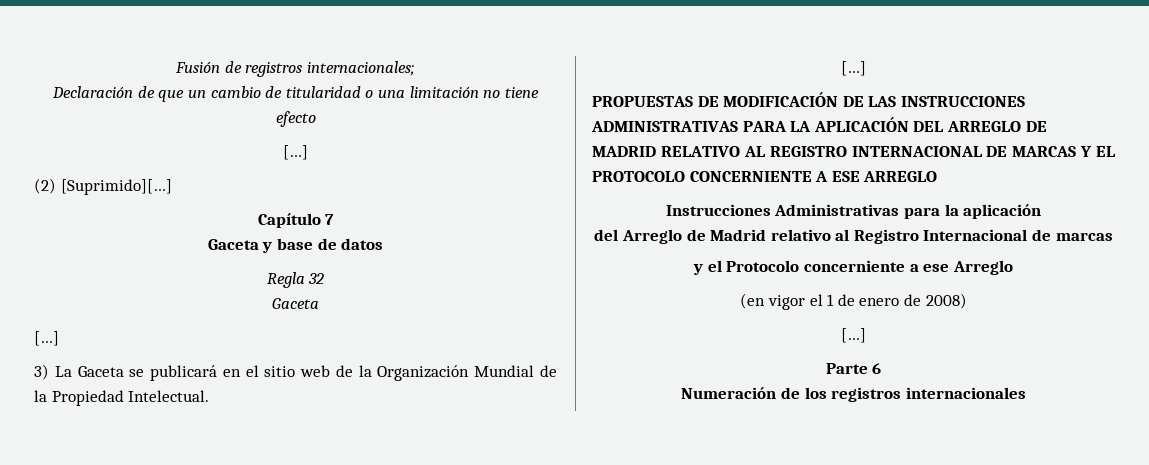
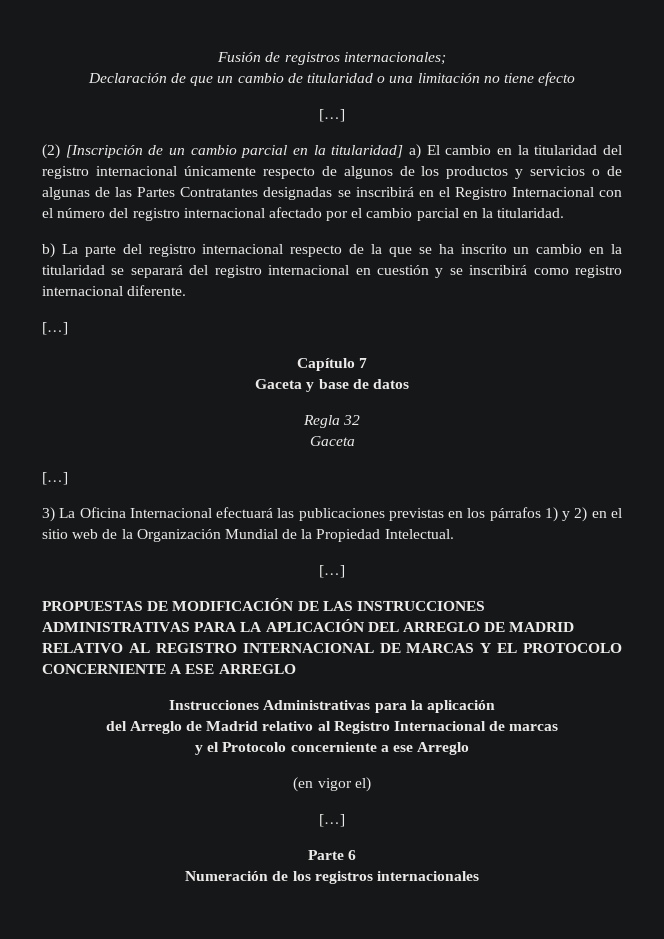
- (2) [Suprimido][…]
+ (2) [Inscripción de un cambio parcial en la titularidad] a) El cambio en la titularidad del registro internacional únicamente respecto de algunos de los productos y servicios o de algunas de las Partes Contratantes designadas se inscribirá en el Registro Internacional con el número del registro internacional afectado por el cambio parcial en la titularidad.
+ b) La parte del registro internacional respecto de la que se ha inscrito un cambio en la titularidad se separará del registro internacional en cuestión y se inscribirá como registro internacional diferente.
+ […]
- 3) La Gaceta se publicará en el sitio web de la Organización Mundial de la Propiedad Intelectual.
+ 3) La Oficina Internacional efectuará las publicaciones previstas en los párrafos 1) y 2) en el sitio web de la Organización Mundial de la Propiedad Intelectual.
- (en vigor el 1 de enero de 2008)
+ (en vigor el)

